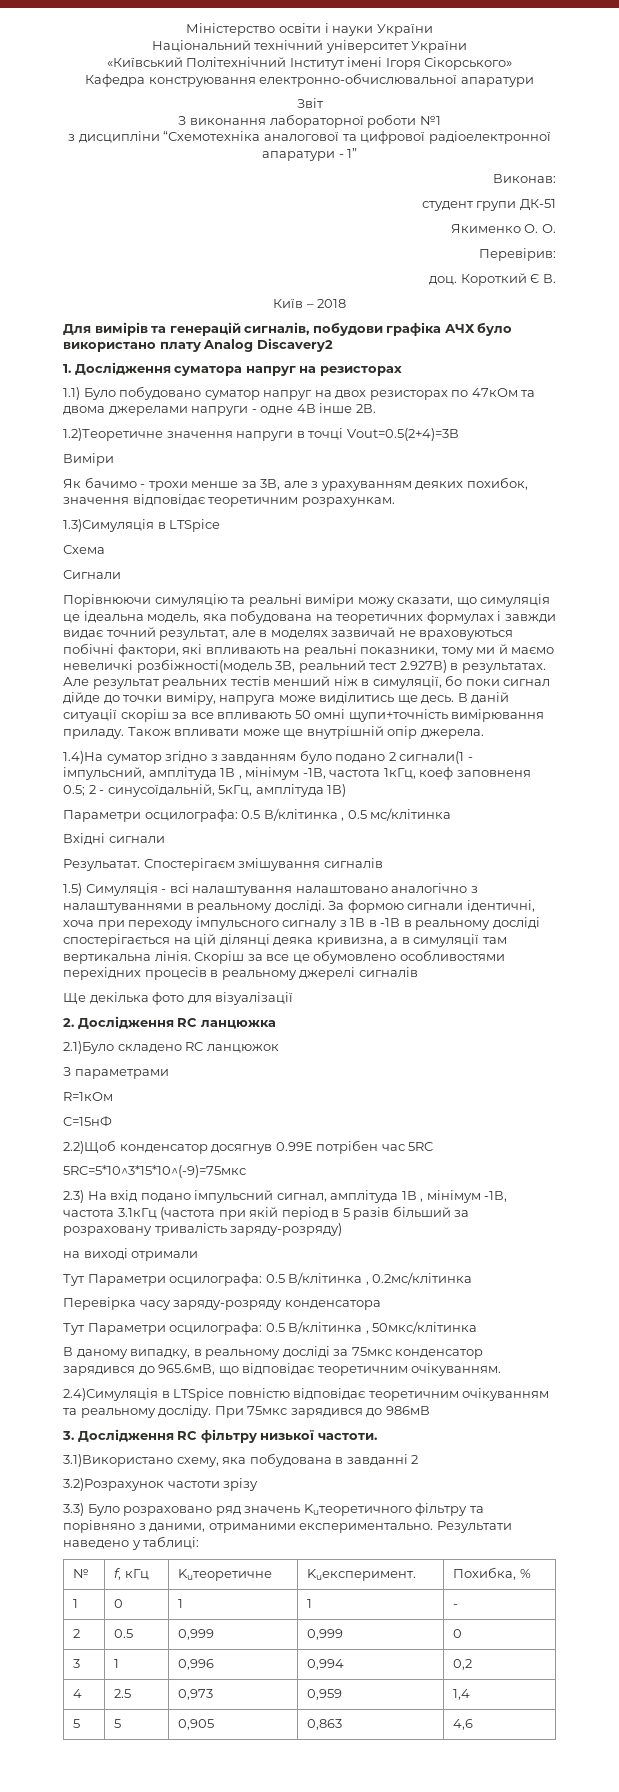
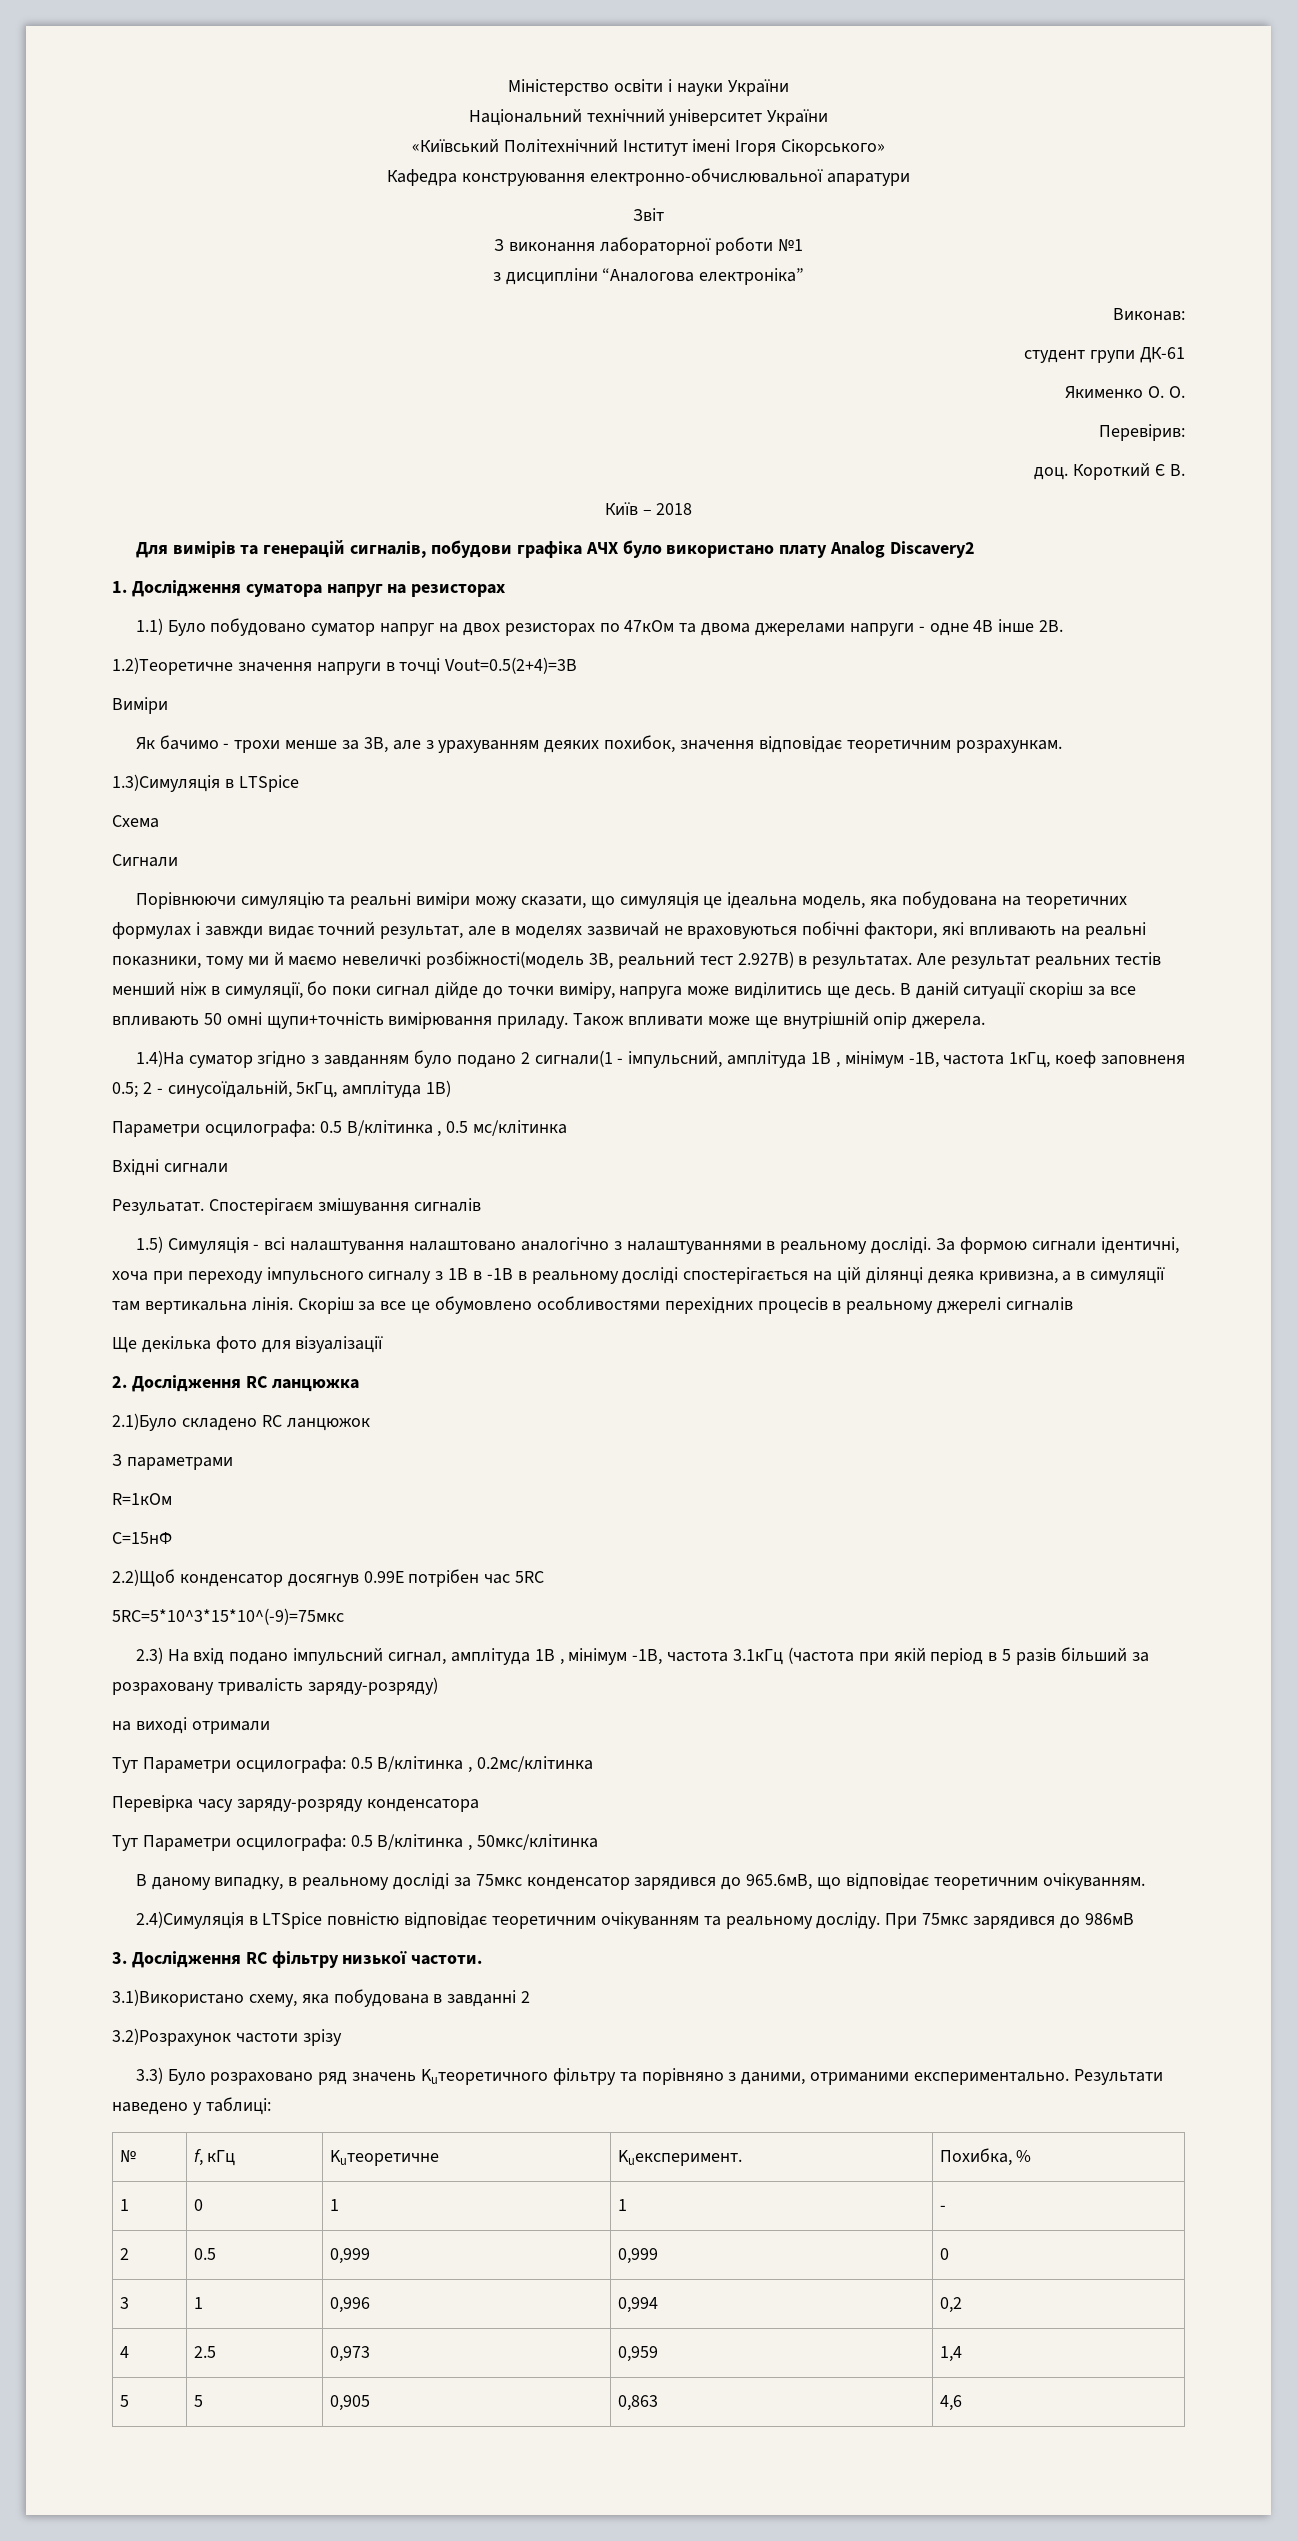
- з дисципліни “Схемотехніка аналогової та цифрової радіоелектронної апаратури - 1”
+ з дисципліни “Аналогова електроніка”
- студент групи ДК-51
+ студент групи ДК-61

